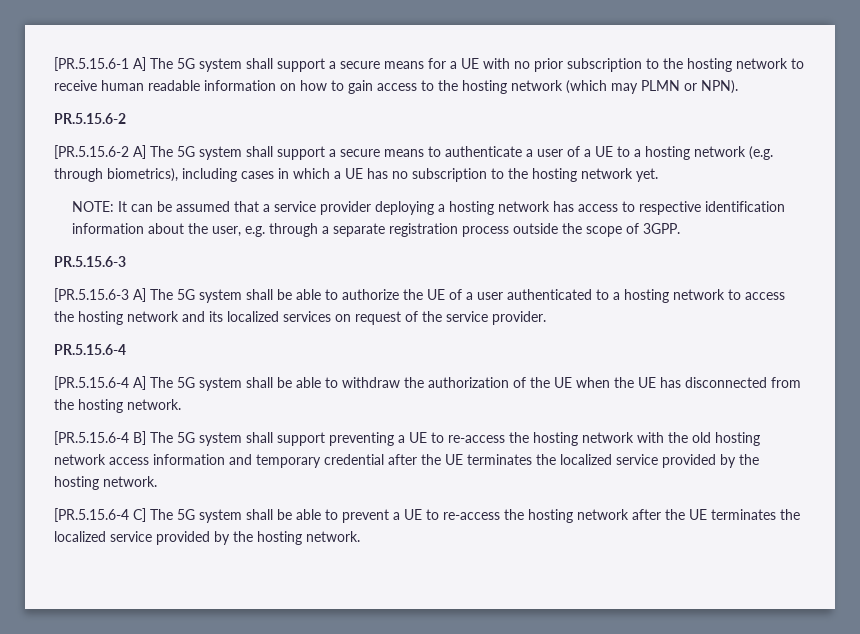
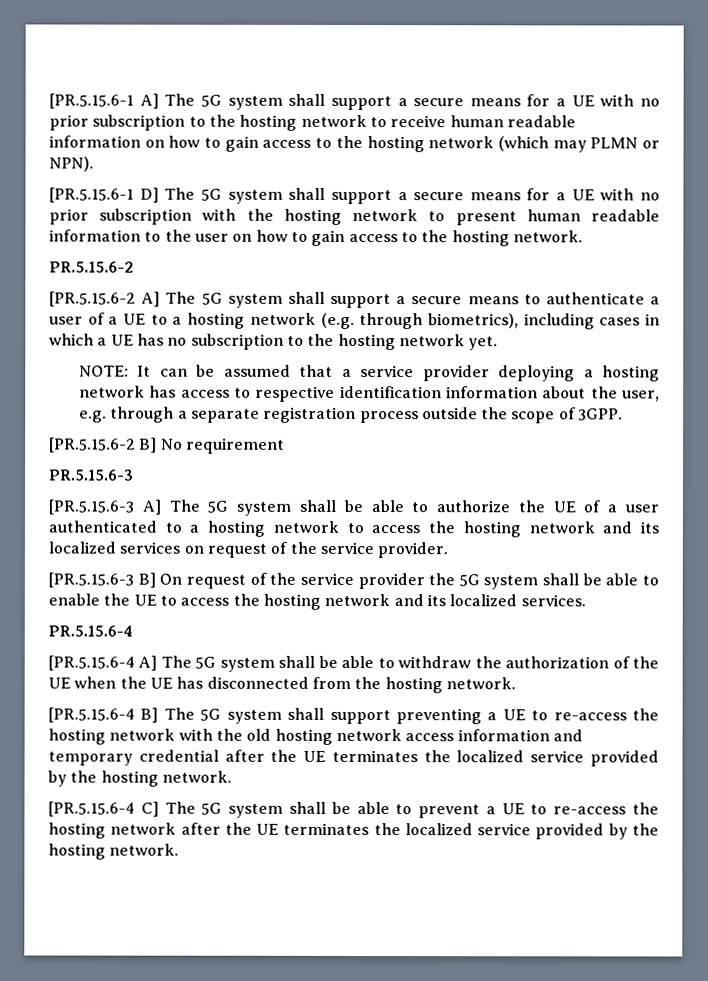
+ [PR.5.15.6-1 D] The 5G system shall support a secure means for a UE with no prior subscription with the hosting network to present human readable information to the user on how to gain access to the hosting network.
+ [PR.5.15.6-2 B] No requirement
+ [PR.5.15.6-3 B] On request of the service provider the 5G system shall be able to enable the UE to access the hosting network and its localized services.

